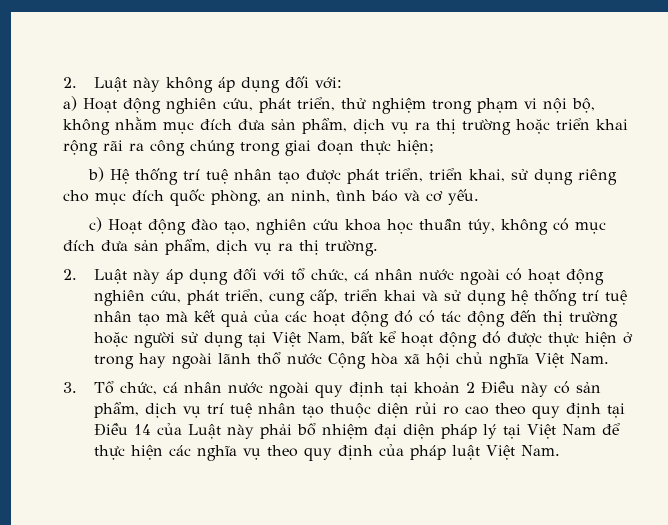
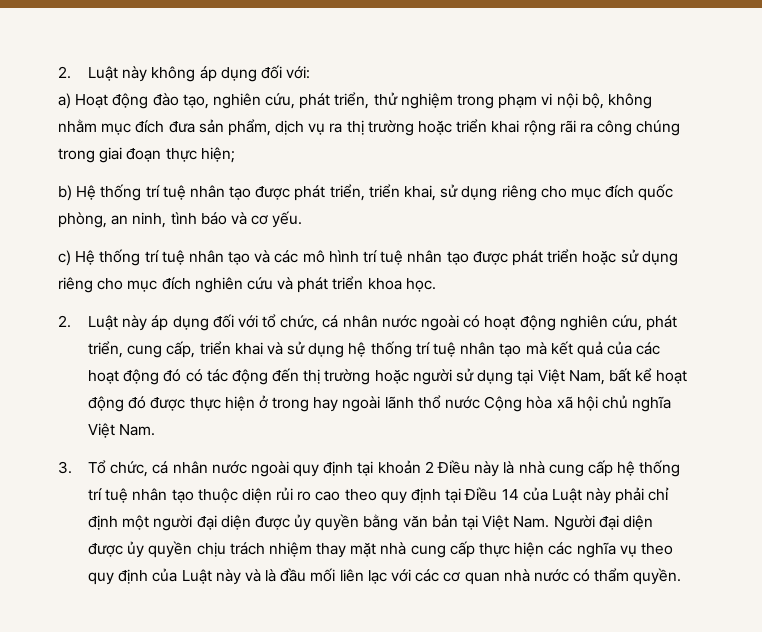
- a) Hoạt động nghiên cứu, phát triển, thử nghiệm trong phạm vi nội bộ, không nhằm mục đích đưa sản phẩm, dịch vụ ra thị trường hoặc triển khai rộng rãi ra công chúng trong giai đoạn thực hiện;
+ a) Hoạt động đào tạo, nghiên cứu, phát triển, thử nghiệm trong phạm vi nội bộ, không nhằm mục đích đưa sản phẩm, dịch vụ ra thị trường hoặc triển khai rộng rãi ra công chúng trong giai đoạn thực hiện;
- c) Hoạt động đào tạo, nghiên cứu khoa học thuần túy, không có mục đích đưa sản phẩm, dịch vụ ra thị trường.
+ c) Hệ thống trí tuệ nhân tạo và các mô hình trí tuệ nhân tạo được phát triển hoặc sử dụng riêng cho mục đích nghiên cứu và phát triển khoa học.
- 3. Tổ chức, cá nhân nước ngoài quy định tại khoản 2 Điều này có sản phẩm, dịch vụ trí tuệ nhân tạo thuộc diện rủi ro cao theo quy định tại Điều 14 của Luật này phải bổ nhiệm đại diện pháp lý tại Việt Nam để thực hiện các nghĩa vụ theo quy định của pháp luật Việt Nam.
+ 3. Tổ chức, cá nhân nước ngoài quy định tại khoản 2 Điều này là nhà cung cấp hệ thống trí tuệ nhân tạo thuộc diện rủi ro cao theo quy định tại Điều 14 của Luật này phải chỉ định một người đại diện được ủy quyền bằng văn bản tại Việt Nam. Người đại diện được ủy quyền chịu trách nhiệm thay mặt nhà cung cấp thực hiện các nghĩa vụ theo quy định của Luật này và là đầu mối liên lạc với các cơ quan nhà nước có thẩm quyền.

